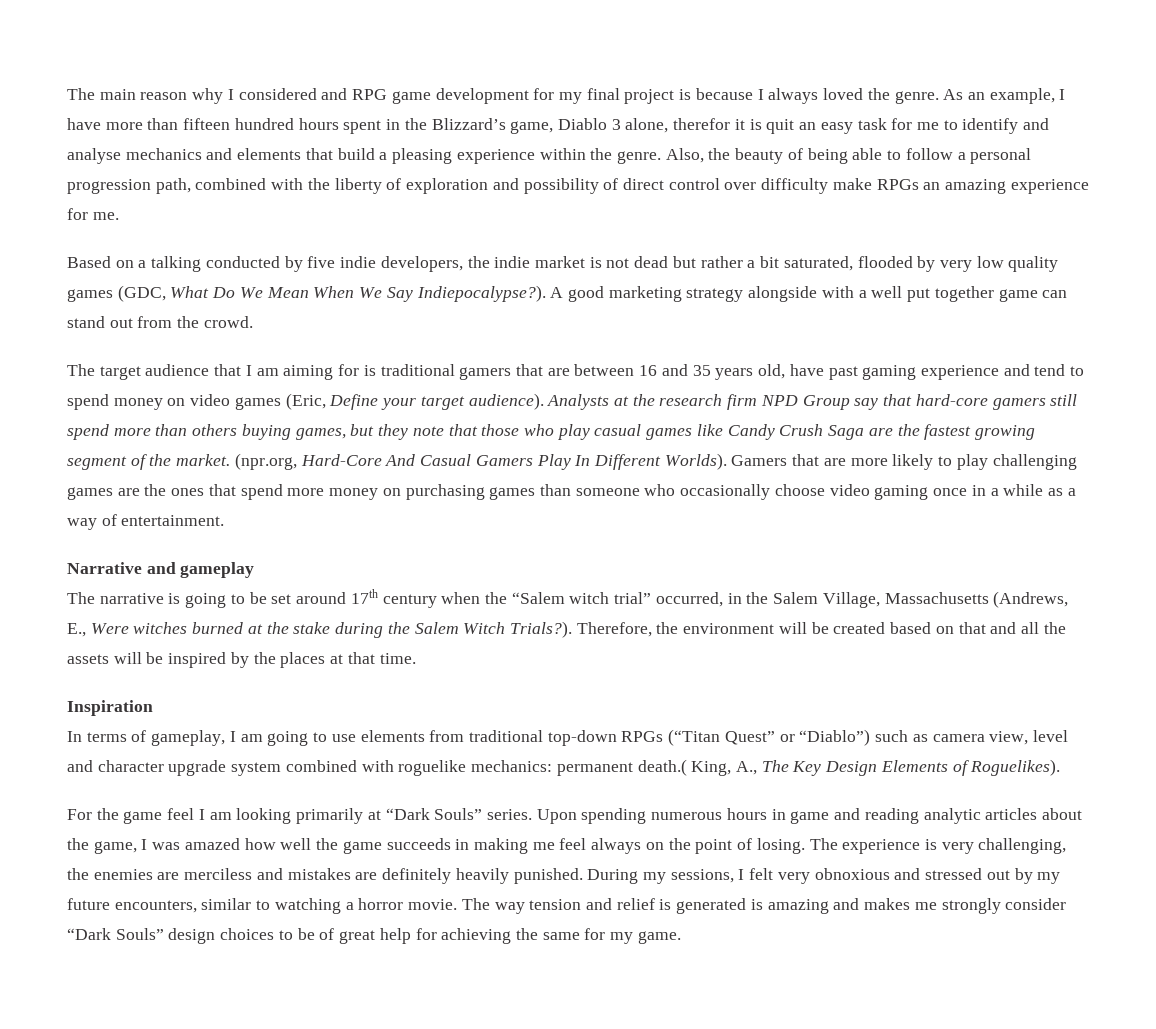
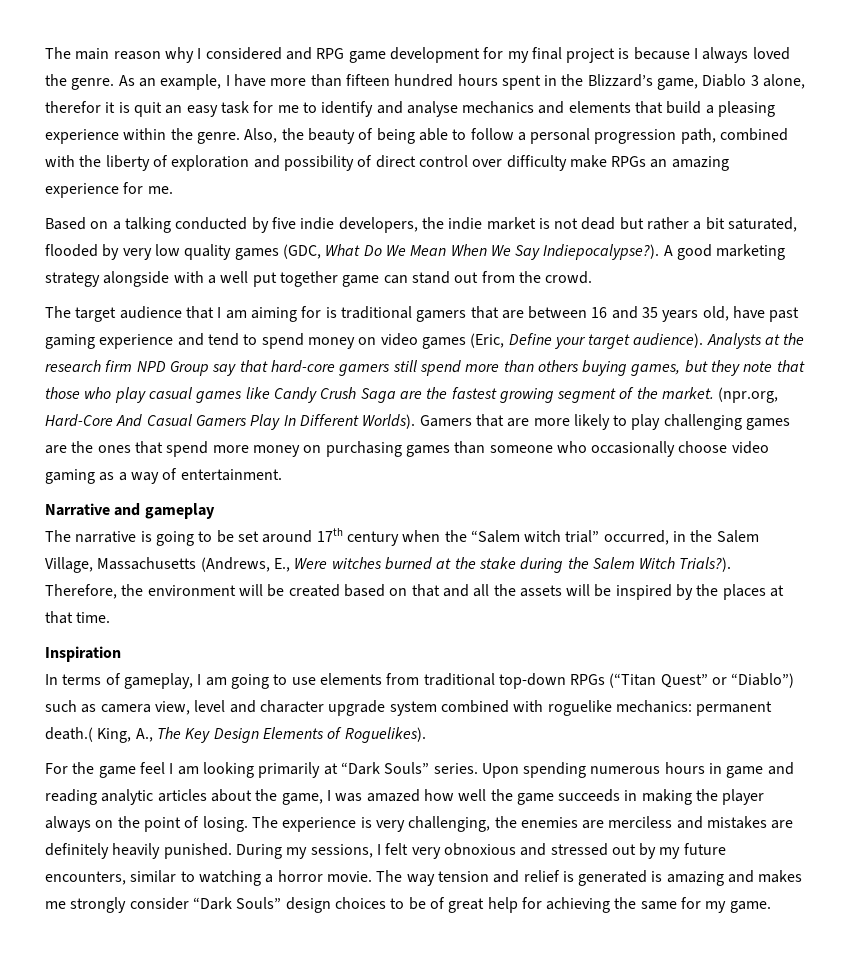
- Gamers that are more likely to play challenging games are the ones that spend more money on purchasing games than someone who occasionally choose video gaming once in a while as a way of entertainment.
+ Gamers that are more likely to play challenging games are the ones that spend more money on purchasing games than someone who occasionally choose video gaming as a way of entertainment.
- Upon spending numerous hours in game and reading analytic articles about the game, I was amazed how well the game succeeds in making me feel always on the point of losing.
+ Upon spending numerous hours in game and reading analytic articles about the game, I was amazed how well the game succeeds in making the player always on the point of losing.

